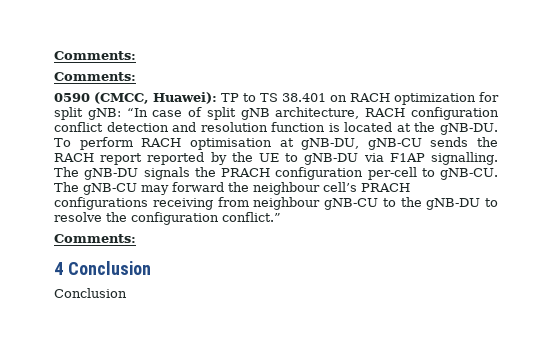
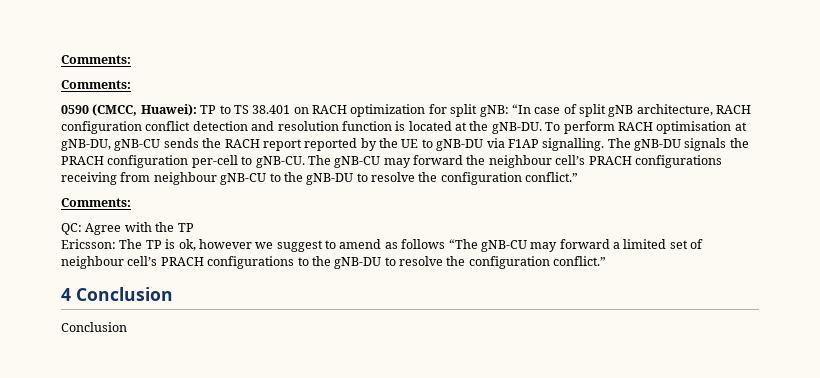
+ QC: Agree with the TP
+ Ericsson: The TP is ok, however we suggest to amend as follows “The gNB-CU may forward a limited set of neighbour cell’s PRACH configurations to the gNB-DU to resolve the configuration conflict.”

